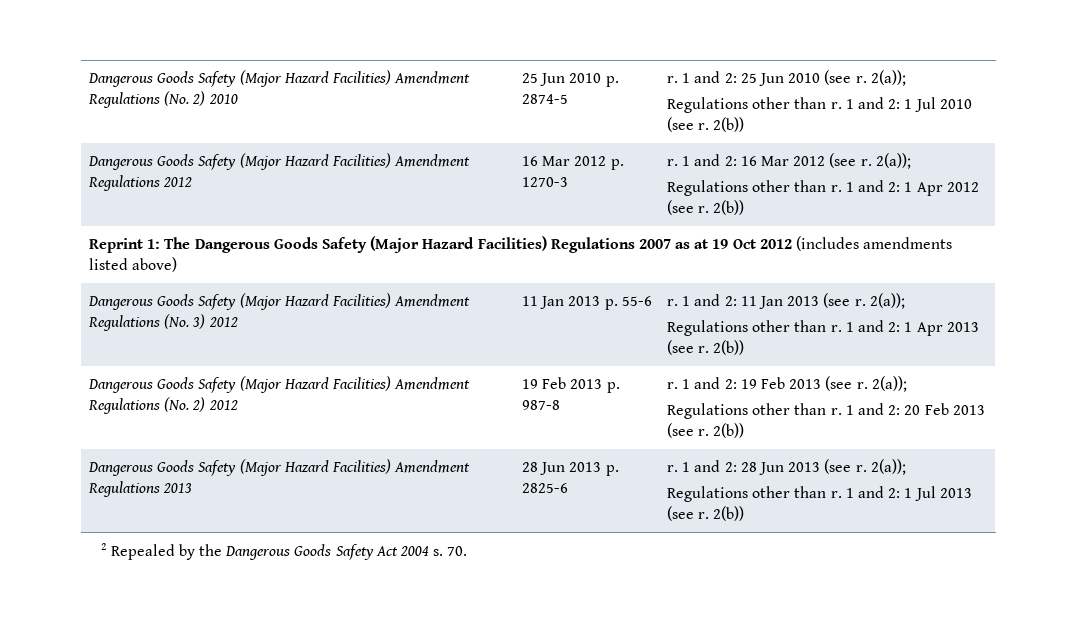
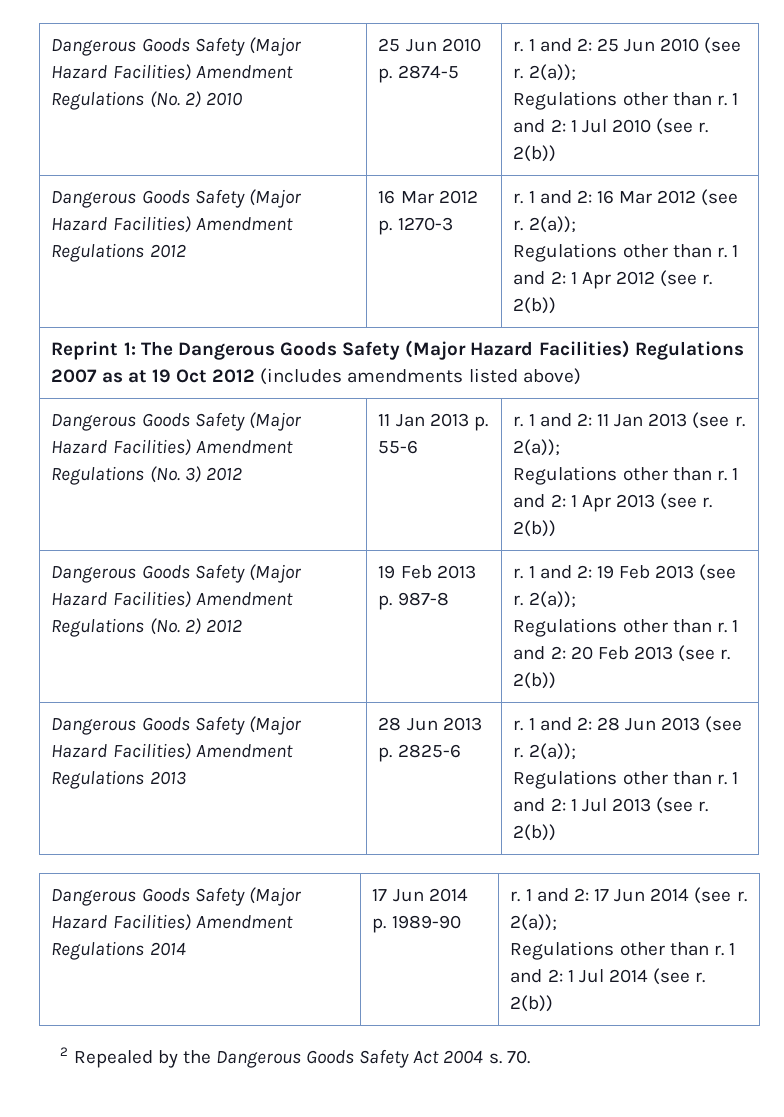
+ Dangerous Goods Safety (Major Hazard Facilities) Amendment Regulations 2014 | 17 Jun 2014 p. 1989-90 | r. 1 and 2: 17 Jun 2014 (see r. 2(a));
+ Regulations other than r. 1 and 2: 1 Jul 2014 (see r. 2(b))

